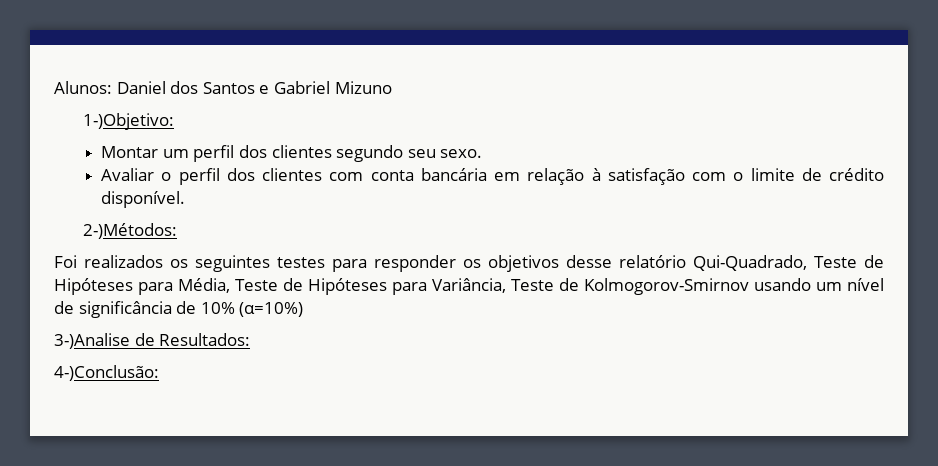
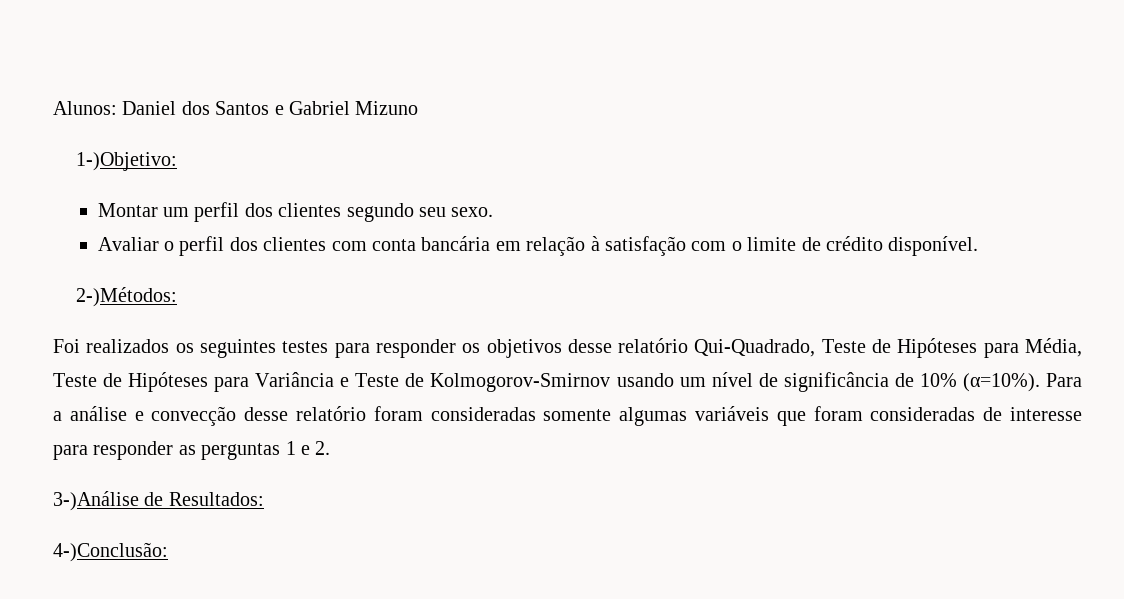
- Foi realizados os seguintes testes para responder os objetivos desse relatório Qui-Quadrado, Teste de Hipóteses para Média, Teste de Hipóteses para Variância, Teste de Kolmogorov-Smirnov usando um nível de significância de 10% (α=10%)
- 3-)Analise de Resultados:
+ Foi realizados os seguintes testes para responder os objetivos desse relatório Qui-Quadrado, Teste de Hipóteses para Média, Teste de Hipóteses para Variância e Teste de Kolmogorov-Smirnov usando um nível de significância de 10% (α=10%). Para a análise e convecção desse relatório foram consideradas somente algumas variáveis que foram consideradas de interesse para responder as perguntas 1 e 2.
+ 3-)Análise de Resultados:

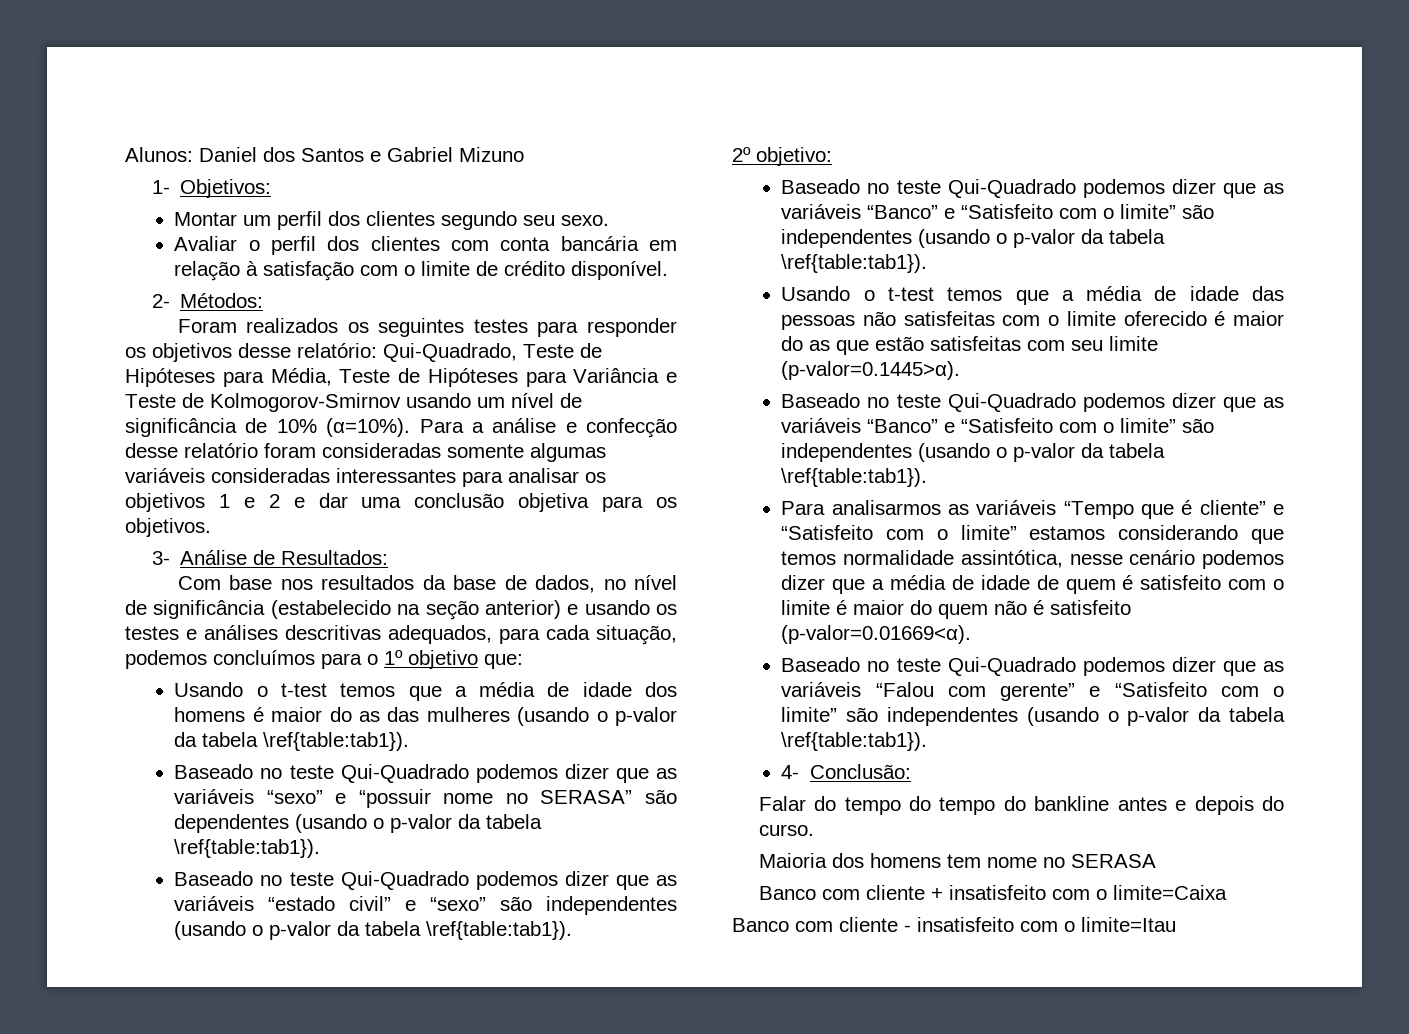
- 1-)Objetivo:
+ 1- Objetivos:
- 2-)Métodos:
- Foi realizados os seguintes testes para responder os objetivos desse relatório Qui-Quadrado, Teste de Hipóteses para Média, Teste de Hipóteses para Variância e Teste de Kolmogorov-Smirnov usando um nível de significância de 10% (α=10%).
+ 2- Métodos:
+ Foram realizados os seguintes testes para responder os objetivos desse relatório: Qui-Quadrado, Teste de Hipóteses para Média, Teste de Hipóteses para Variância e Teste de Kolmogorov-Smirnov usando um nível de significância de 10% (α=10%).
- Para a análise e convecção desse relatório foram consideradas somente algumas variáveis que foram consideradas de interesse para responder as perguntas 1 e 2.
- 3-)Análise de Resultados:
- 4-)Conclusão:
+ Para a análise e confecção desse relatório foram consideradas somente algumas variáveis consideradas interessantes para analisar os objetivos 1 e 2 e dar uma conclusão objetiva para os objetivos.
+ 3- Análise de Resultados:
+ Com base nos resultados da base de dados, no nível de significância (estabelecido na seção anterior) e usando os testes e análises descritivas adequados, para cada situação, podemos concluímos para o 1º objetivo que:
+ Usando o t-test temos que a média de idade dos homens é maior do as das mulheres (usando o p-valor da tabela \ref{table:tab1}).
+ Baseado no teste Qui-Quadrado podemos dizer que as variáveis “sexo” e “possuir nome no SERASA” são dependentes (usando o p-valor da tabela \ref{table:tab1}).
+ Baseado no teste Qui-Quadrado podemos dizer que as variáveis “estado civil” e “sexo” são independentes (usando o p-valor da tabela \ref{table:tab1}).
+ 2º objetivo:
+ Baseado no teste Qui-Quadrado podemos dizer que as variáveis “Banco” e “Satisfeito com o limite” são independentes (usando o p-valor da tabela \ref{table:tab1}).
+ Usando o t-test temos que a média de idade das pessoas não satisfeitas com o limite oferecido é maior do as que estão satisfeitas com seu limite (p-valor=0.1445>α).
+ Baseado no teste Qui-Quadrado podemos dizer que as variáveis “Banco” e “Satisfeito com o limite” são independentes (usando o p-valor da tabela \ref{table:tab1}).
+ Para analisarmos as variáveis “Tempo que é cliente” e “Satisfeito com o limite” estamos considerando que temos normalidade assintótica, nesse cenário podemos dizer que a média de idade de quem é satisfeito com o limite é maior do quem não é satisfeito (p-valor=0.01669<α).
+ Baseado no teste Qui-Quadrado podemos dizer que as variáveis “Falou com gerente” e “Satisfeito com o limite” são independentes (usando o p-valor da tabela \ref{table:tab1}).
+ 4- Conclusão:
+ Falar do tempo do tempo do bankline antes e depois do curso.
+ Maioria dos homens tem nome no SERASA
+ Banco com cliente + insatisfeito com o limite=Caixa
+ Banco com cliente - insatisfeito com o limite=Itau

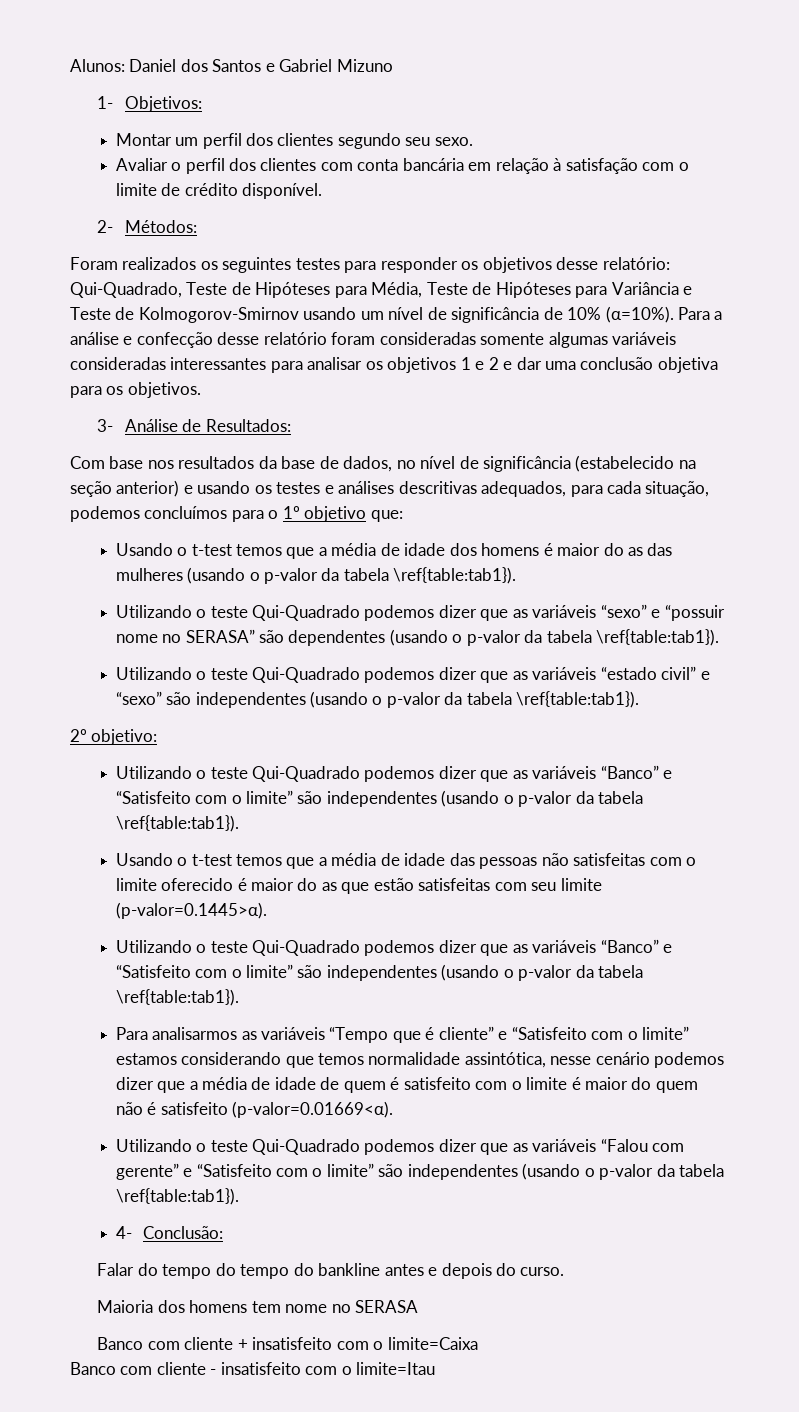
- Baseado no teste Qui-Quadrado podemos dizer que as variáveis “sexo” e “possuir nome no SERASA” são dependentes (usando o p-valor da tabela \ref{table:tab1}).
+ Utilizando o teste Qui-Quadrado podemos dizer que as variáveis “sexo” e “possuir nome no SERASA” são dependentes (usando o p-valor da tabela \ref{table:tab1}).
- Baseado no teste Qui-Quadrado podemos dizer que as variáveis “estado civil” e “sexo” são independentes (usando o p-valor da tabela \ref{table:tab1}).
+ Utilizando o teste Qui-Quadrado podemos dizer que as variáveis “estado civil” e “sexo” são independentes (usando o p-valor da tabela \ref{table:tab1}).
  2º objetivo:
- Baseado no teste Qui-Quadrado podemos dizer que as variáveis “Banco” e “Satisfeito com o limite” são independentes (usando o p-valor da tabela \ref{table:tab1}).
+ Utilizando o teste Qui-Quadrado podemos dizer que as variáveis “Banco” e “Satisfeito com o limite” são independentes (usando o p-valor da tabela \ref{table:tab1}).
  Usando o t-test temos que a média de idade das pessoas não satisfeitas com o limite oferecido é maior do as que estão satisfeitas com seu limite (p-valor=0.1445>α).
- Baseado no teste Qui-Quadrado podemos dizer que as variáveis “Banco” e “Satisfeito com o limite” são independentes (usando o p-valor da tabela \ref{table:tab1}).
+ Utilizando o teste Qui-Quadrado podemos dizer que as variáveis “Banco” e “Satisfeito com o limite” são independentes (usando o p-valor da tabela \ref{table:tab1}).
- Baseado no teste Qui-Quadrado podemos dizer que as variáveis “Falou com gerente” e “Satisfeito com o limite” são independentes (usando o p-valor da tabela \ref{table:tab1}).
+ Utilizando o teste Qui-Quadrado podemos dizer que as variáveis “Falou com gerente” e “Satisfeito com o limite” são independentes (usando o p-valor da tabela \ref{table:tab1}).

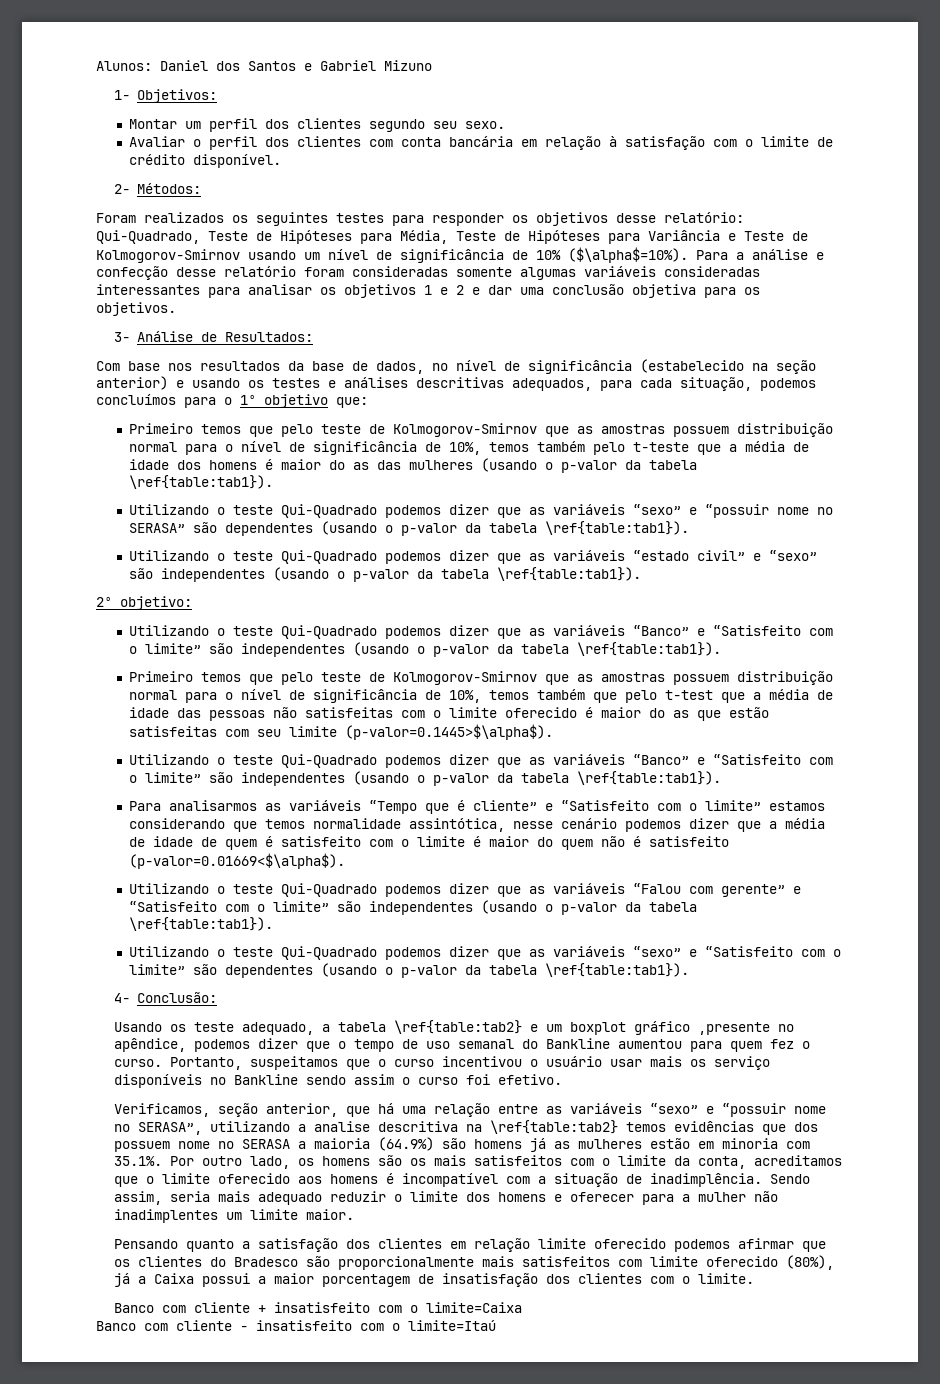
- Foram realizados os seguintes testes para responder os objetivos desse relatório: Qui-Quadrado, Teste de Hipóteses para Média, Teste de Hipóteses para Variância e Teste de Kolmogorov-Smirnov usando um nível de significância de 10% (α=10%).
+ Foram realizados os seguintes testes para responder os objetivos desse relatório: Qui-Quadrado, Teste de Hipóteses para Média, Teste de Hipóteses para Variância e Teste de Kolmogorov-Smirnov usando um nível de significância de 10% ($\alpha$=10%).
- Usando o t-test temos que a média de idade dos homens é maior do as das mulheres (usando o p-valor da tabela \ref{table:tab1}).
+ Primeiro temos que pelo teste de Kolmogorov-Smirnov que as amostras possuem distribuição normal para o nível de significância de 10%, temos também pelo t-teste que a média de idade dos homens é maior do as das mulheres (usando o p-valor da tabela \ref{table:tab1}).
- Usando o t-test temos que a média de idade das pessoas não satisfeitas com o limite oferecido é maior do as que estão satisfeitas com seu limite (p-valor=0.1445>α).
+ Primeiro temos que pelo teste de Kolmogorov-Smirnov que as amostras possuem distribuição normal para o nível de significância de 10%, temos também que pelo t-test que a média de idade das pessoas não satisfeitas com o limite oferecido é maior do as que estão satisfeitas com seu limite (p-valor=0.1445>$\alpha$).
- Para analisarmos as variáveis “Tempo que é cliente” e “Satisfeito com o limite” estamos considerando que temos normalidade assintótica, nesse cenário podemos dizer que a média de idade de quem é satisfeito com o limite é maior do quem não é satisfeito (p-valor=0.01669<α).
+ Para analisarmos as variáveis “Tempo que é cliente” e “Satisfeito com o limite” estamos considerando que temos normalidade assintótica, nesse cenário podemos dizer que a média de idade de quem é satisfeito com o limite é maior do quem não é satisfeito (p-valor=0.01669<$\alpha$).
+ Utilizando o teste Qui-Quadrado podemos dizer que as variáveis “sexo” e “Satisfeito com o limite” são dependentes (usando o p-valor da tabela \ref{table:tab1}).
  4- Conclusão:
- Falar do tempo do tempo do bankline antes e depois do curso.
- Maioria dos homens tem nome no SERASA
+ Usando os teste adequado, a tabela \ref{table:tab2} e um boxplot gráfico ,presente no apêndice, podemos dizer que o tempo de uso semanal do Bankline aumentou para quem fez o curso. Portanto, suspeitamos que o curso incentivou o usuário usar mais os serviço disponíveis no Bankline sendo assim o curso foi efetivo.
+ Verificamos, seção anterior, que há uma relação entre as variáveis “sexo” e “possuir nome no SERASA”, utilizando a analise descritiva na \ref{table:tab2} temos evidências que dos possuem nome no SERASA a maioria (64.9%) são homens já as mulheres estão em minoria com 35.1%. Por outro lado, os homens são os mais satisfeitos com o limite da conta, acreditamos que o limite oferecido aos homens é incompatível com a situação de inadimplência. Sendo assim, seria mais adequado reduzir o limite dos homens e oferecer para a mulher não inadimplentes um limite maior.
+ Pensando quanto a satisfação dos clientes em relação limite oferecido podemos afirmar que os clientes do Bradesco são proporcionalmente mais satisfeitos com limite oferecido (80%), já a Caixa possui a maior porcentagem de insatisfação dos clientes com o limite.
- Banco com cliente - insatisfeito com o limite=Itau
+ Banco com cliente - insatisfeito com o limite=Itaú

